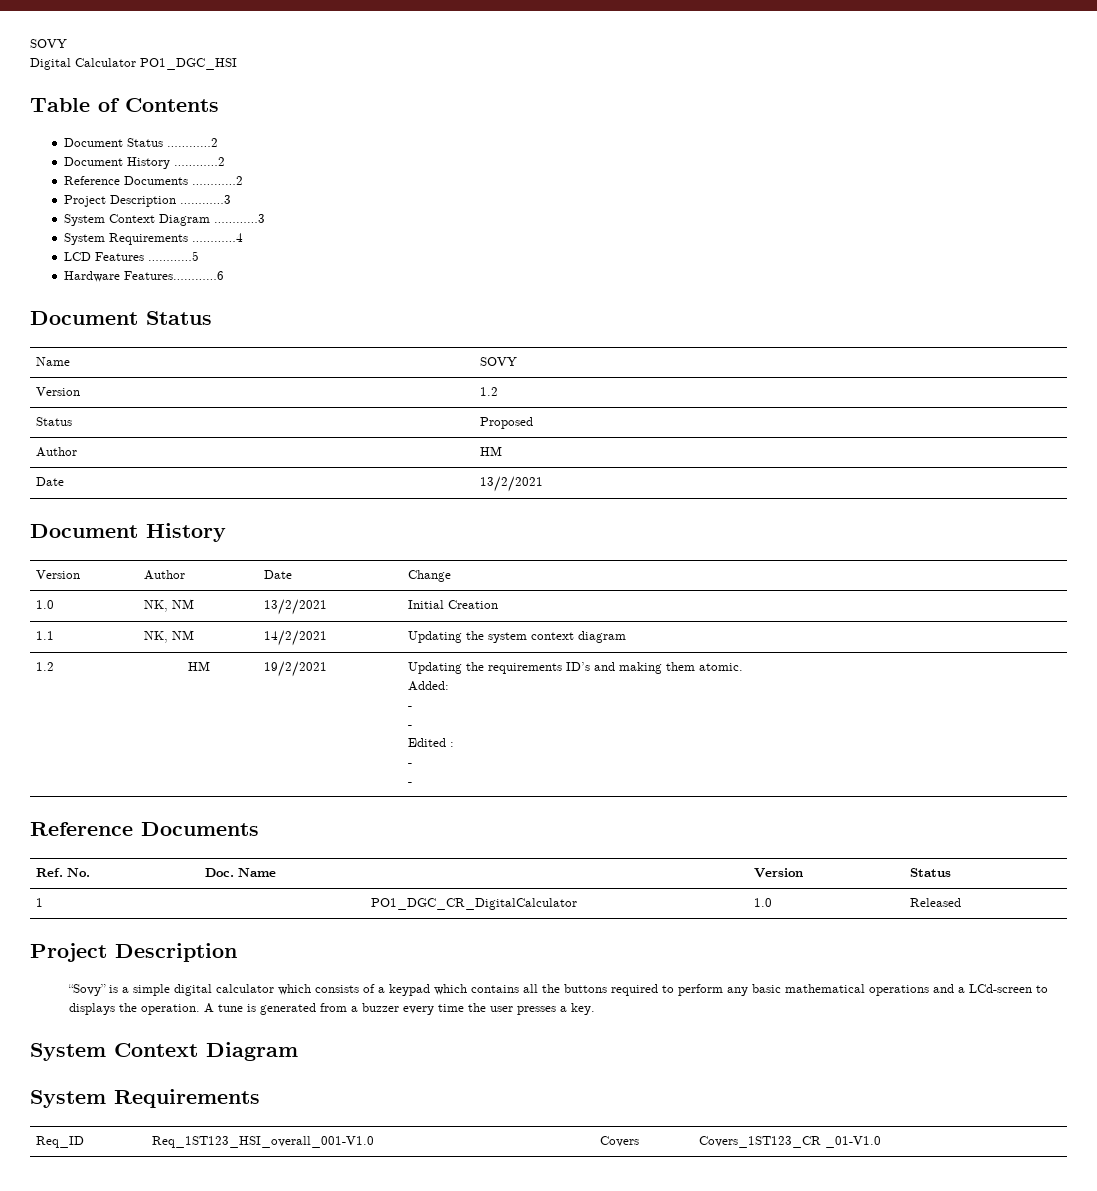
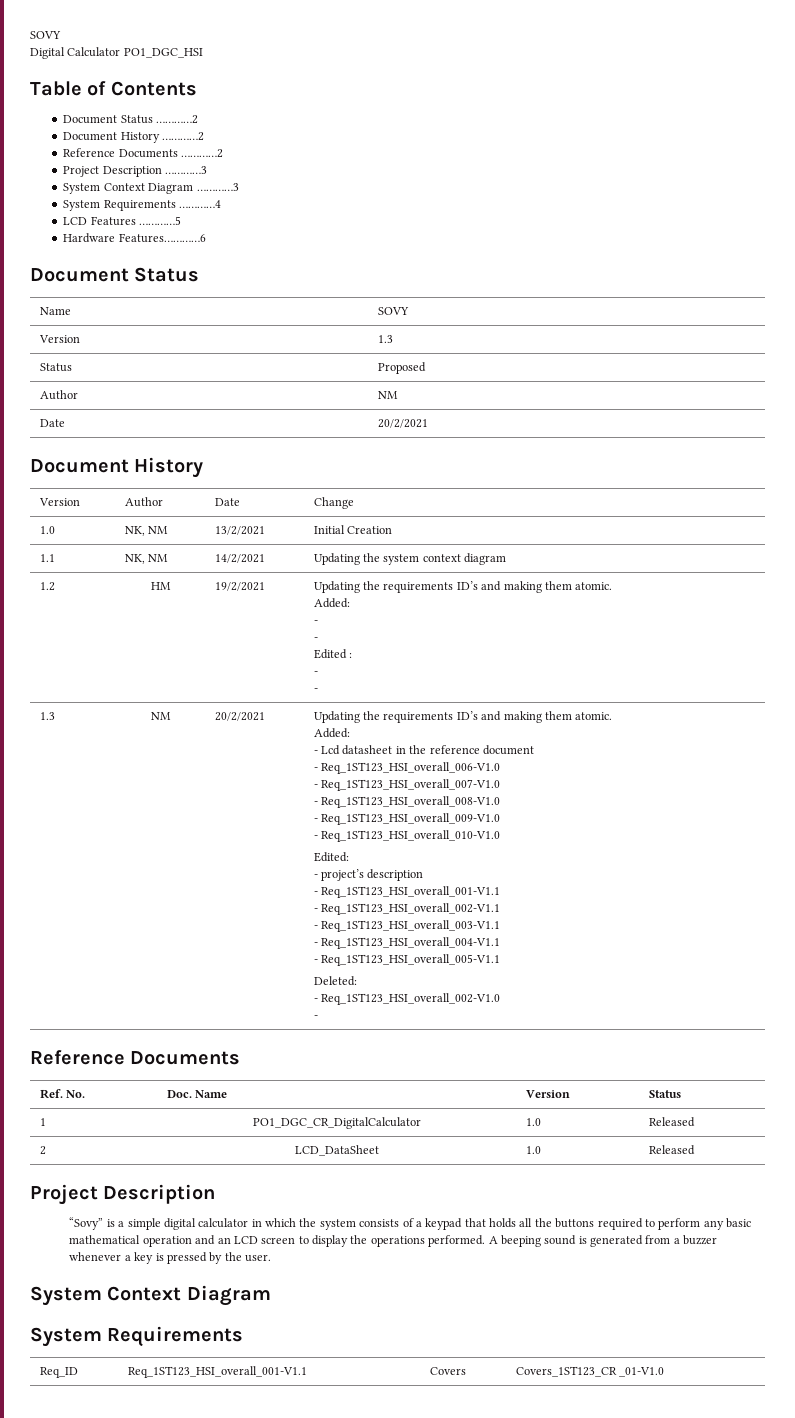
- Version | 1.2
+ Version | 1.3
- Author | HM
- Date | 13/2/2021
+ Author | NM
+ Date | 20/2/2021
+ 1.3 | NM | 20/2/2021 | Updating the requirements ID’s and making them atomic.
+ Added:
+ - Lcd datasheet in the reference document
+ - Req_1ST123_HSI_overall_006-V1.0
+ - Req_1ST123_HSI_overall_007-V1.0
+ - Req_1ST123_HSI_overall_008-V1.0
+ - Req_1ST123_HSI_overall_009-V1.0
+ - Req_1ST123_HSI_overall_010-V1.0
+ Edited:
+ - project’s description
+ - Req_1ST123_HSI_overall_001-V1.1
+ - Req_1ST123_HSI_overall_002-V1.1
+ - Req_1ST123_HSI_overall_003-V1.1
+ - Req_1ST123_HSI_overall_004-V1.1
+ - Req_1ST123_HSI_overall_005-V1.1
+ Deleted:
+ - Req_1ST123_HSI_overall_002-V1.0
+ -
+ 2 | LCD_DataSheet | 1.0 | Released
- “Sovy” is a simple digital calculator which consists of a keypad which contains all the buttons required to perform any basic mathematical operations and a LCd-screen to displays the operation. A tune is generated from a buzzer every time the user presses a key.
+ “Sovy” is a simple digital calculator in which the system consists of a keypad that holds all the buttons required to perform any basic mathematical operation and an LCD screen to display the operations performed. A beeping sound is generated from a buzzer whenever a key is pressed by the user.
- Req_ID | Req_1ST123_HSI_overall_001-V1.0 | Covers | Covers_1ST123_CR _01-V1.0
+ Req_ID | Req_1ST123_HSI_overall_001-V1.1 | Covers | Covers_1ST123_CR _01-V1.0

